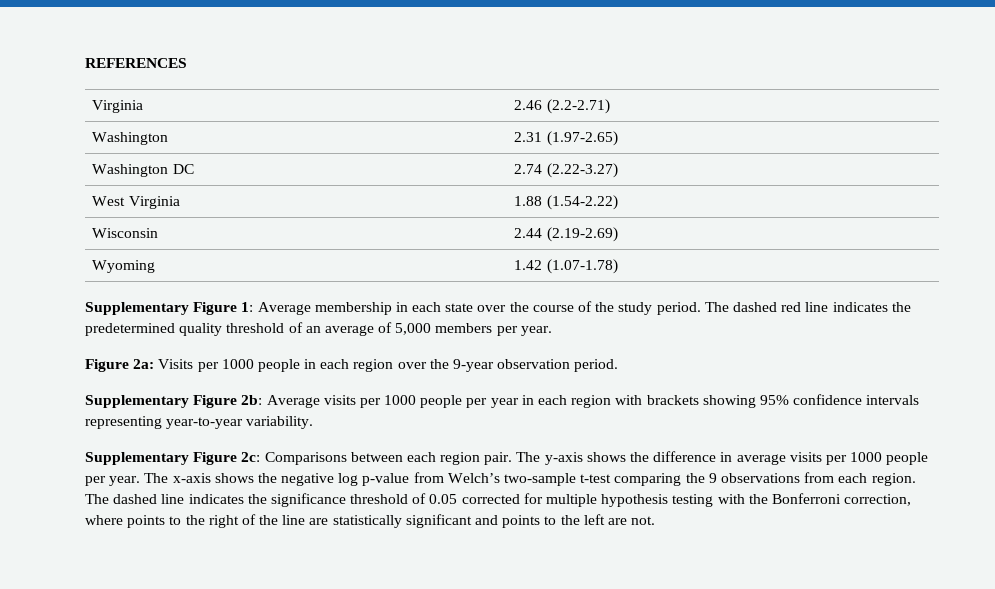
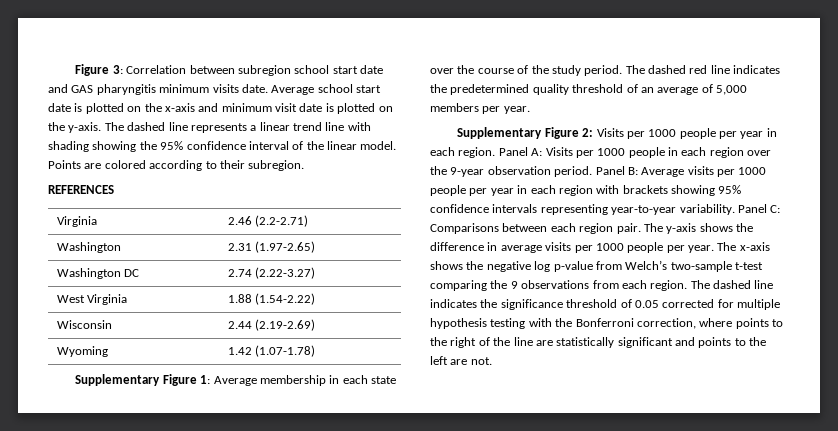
+ Figure 3: Correlation between subregion school start date and GAS pharyngitis minimum visits date. Average school start date is plotted on the x-axis and minimum visit date is plotted on the y-axis. The dashed line represents a linear trend line with shading showing the 95% confidence interval of the linear model. Points are colored according to their subregion.
- Figure 2a: Visits per 1000 people in each region over the 9-year observation period.
- Supplementary Figure 2b: Average visits per 1000 people per year in each region with brackets showing 95% confidence intervals representing year-to-year variability.
- Supplementary Figure 2c: Comparisons between each region pair.
+ Supplementary Figure 2: Visits per 1000 people per year in each region. Panel A: Visits per 1000 people in each region over the 9-year observation period. Panel B: Average visits per 1000 people per year in each region with brackets showing 95% confidence intervals representing year-to-year variability. Panel C: Comparisons between each region pair.

